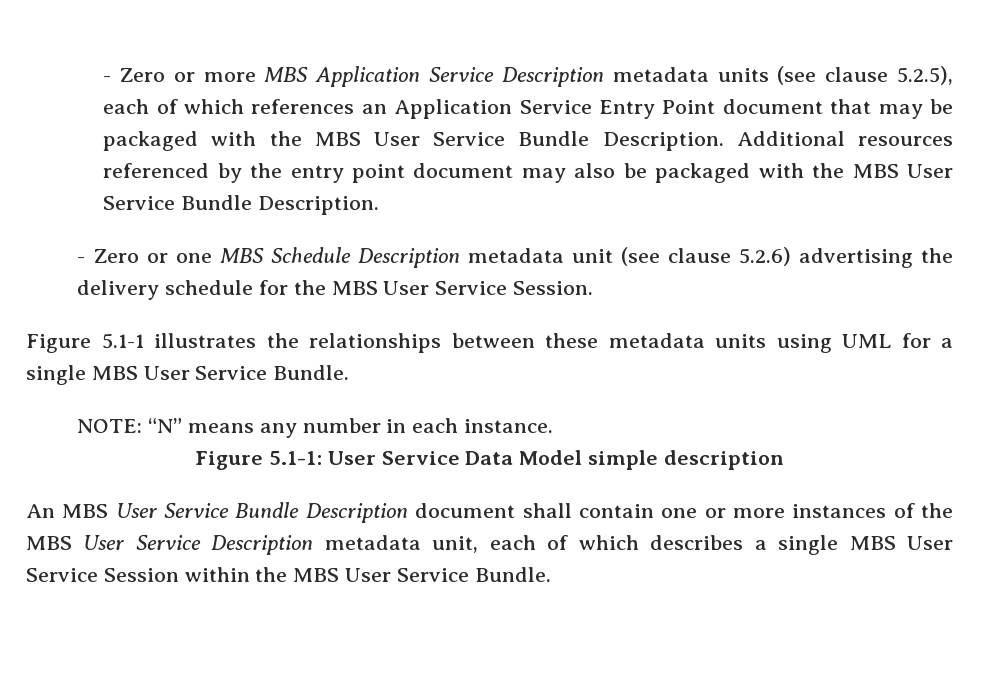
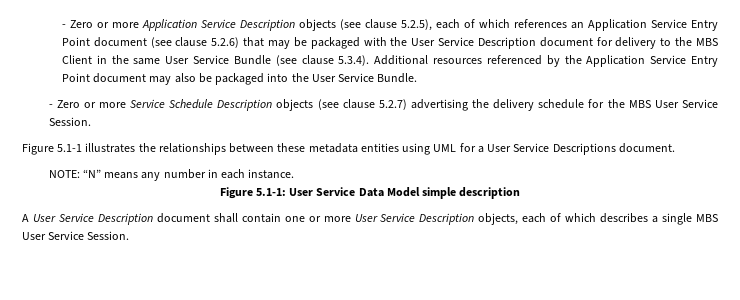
- - Zero or more MBS Application Service Description metadata units (see clause 5.2.5), each of which references an Application Service Entry Point document that may be packaged with the MBS User Service Bundle Description. Additional resources referenced by the entry point document may also be packaged with the MBS User Service Bundle Description.
- - Zero or one MBS Schedule Description metadata unit (see clause 5.2.6) advertising the delivery schedule for the MBS User Service Session.
+ - Zero or more Application Service Description objects (see clause 5.2.5), each of which references an Application Service Entry Point document (see clause 5.2.6) that may be packaged with the User Service Description document for delivery to the MBS Client in the same User Service Bundle (see clause 5.3.4). Additional resources referenced by the Application Service Entry Point document may also be packaged into the User Service Bundle.
+ - Zero or more Service Schedule Description objects (see clause 5.2.7) advertising the delivery schedule for the MBS User Service Session.
- Figure 5.1-1 illustrates the relationships between these metadata units using UML for a single MBS User Service Bundle.
+ Figure 5.1-1 illustrates the relationships between these metadata entities using UML for a User Service Descriptions document.
- An MBS User Service Bundle Description document shall contain one or more instances of the MBS User Service Description metadata unit, each of which describes a single MBS User Service Session within the MBS User Service Bundle.
+ A User Service Description document shall contain one or more User Service Description objects, each of which describes a single MBS User Service Session.

